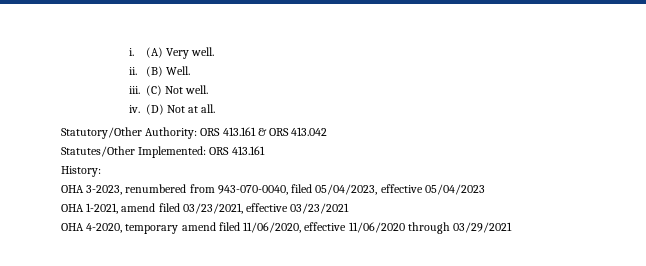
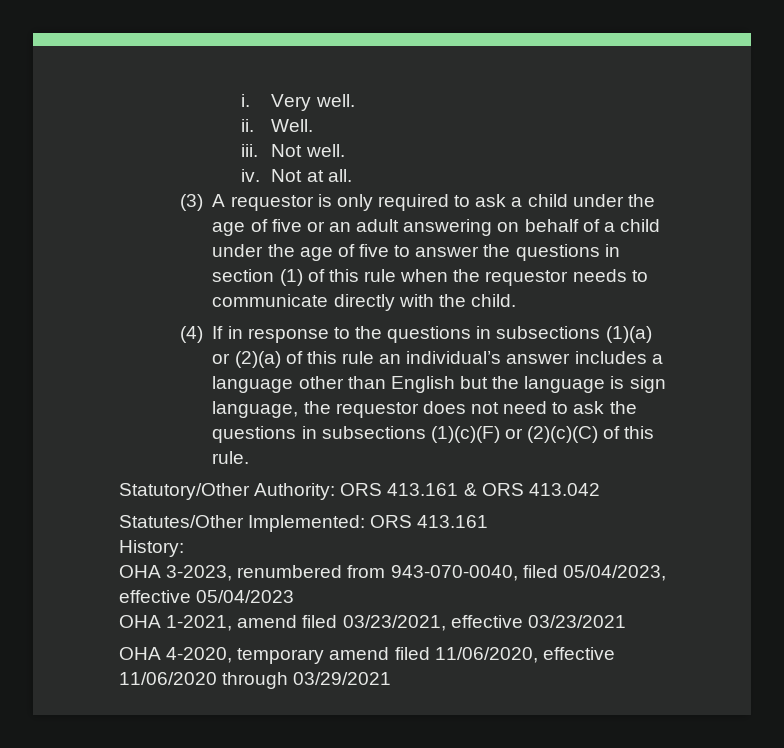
- (A) Very well.
+ Very well.
- (B) Well.
+ Well.
- (C) Not well.
+ Not well.
- (D) Not at all.
+ Not at all.
+ (3) A requestor is only required to ask a child under the age of five or an adult answering on behalf of a child under the age of five to answer the questions in section (1) of this rule when the requestor needs to communicate directly with the child.
+ (4) If in response to the questions in subsections (1)(a) or (2)(a) of this rule an individual’s answer includes a language other than English but the language is sign language, the requestor does not need to ask the questions in subsections (1)(c)(F) or (2)(c)(C) of this rule.

